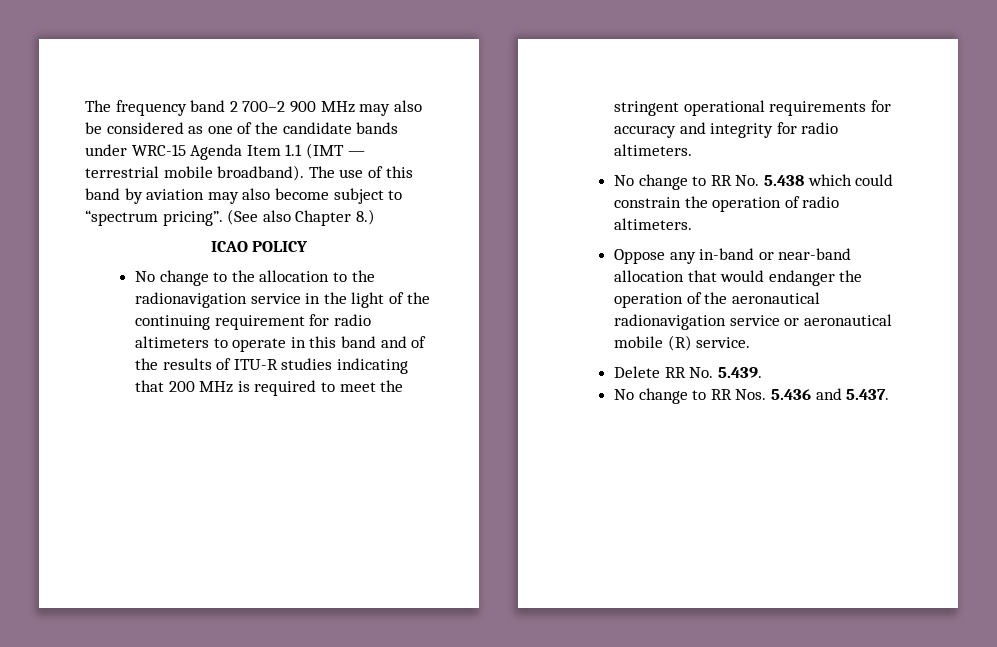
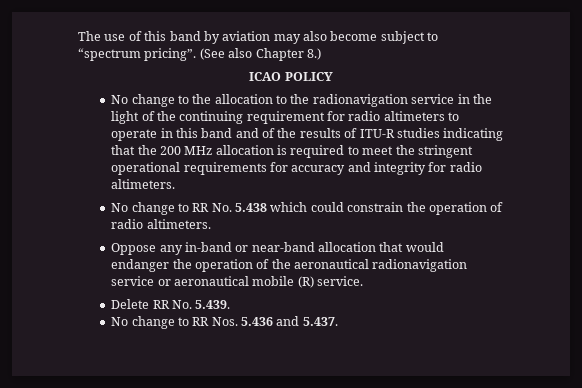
- The frequency band 2 700–2 900 MHz may also be considered as one of the candidate bands under WRC-15 Agenda Item 1.1 (IMT — terrestrial mobile broadband). The use of this band by aviation may also become subject to “spectrum pricing”.
+ The use of this band by aviation may also become subject to “spectrum pricing”.
- No change to the allocation to the radionavigation service in the light of the continuing requirement for radio altimeters to operate in this band and of the results of ITU-R studies indicating that 200 MHz is required to meet the stringent operational requirements for accuracy and integrity for radio altimeters.
+ No change to the allocation to the radionavigation service in the light of the continuing requirement for radio altimeters to operate in this band and of the results of ITU-R studies indicating that the 200 MHz allocation is required to meet the stringent operational requirements for accuracy and integrity for radio altimeters.

